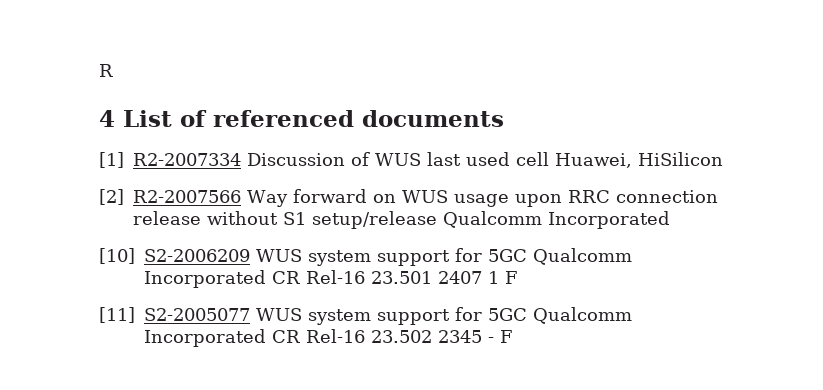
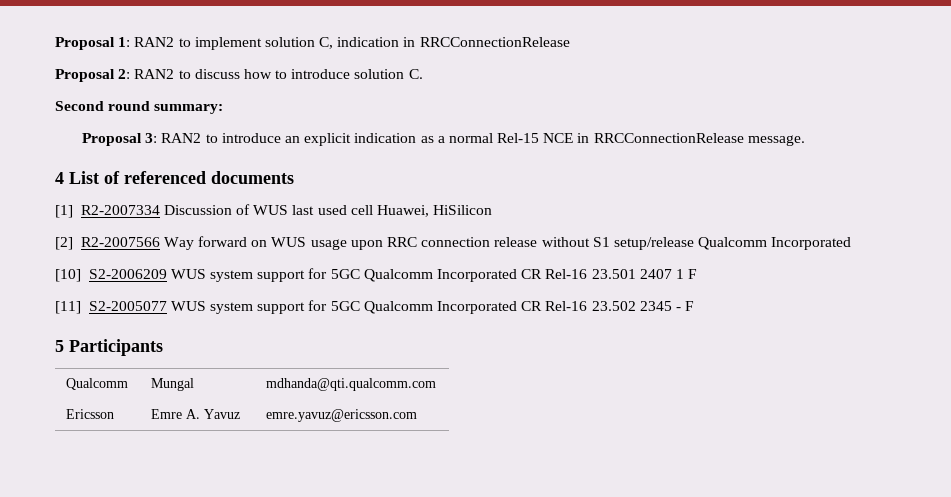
- R
+ Proposal 1: RAN2 to implement solution C, indication in RRCConnectionRelease
+ Proposal 2: RAN2 to discuss how to introduce solution C.
+ Second round summary:
+ Proposal 3: RAN2 to introduce an explicit indication as a normal Rel-15 NCE in RRCConnectionRelease message.
+ 5 Participants
+ Qualcomm | Mungal | mdhanda@qti.qualcomm.com
+ Ericsson | Emre A. Yavuz | emre.yavuz@ericsson.com

